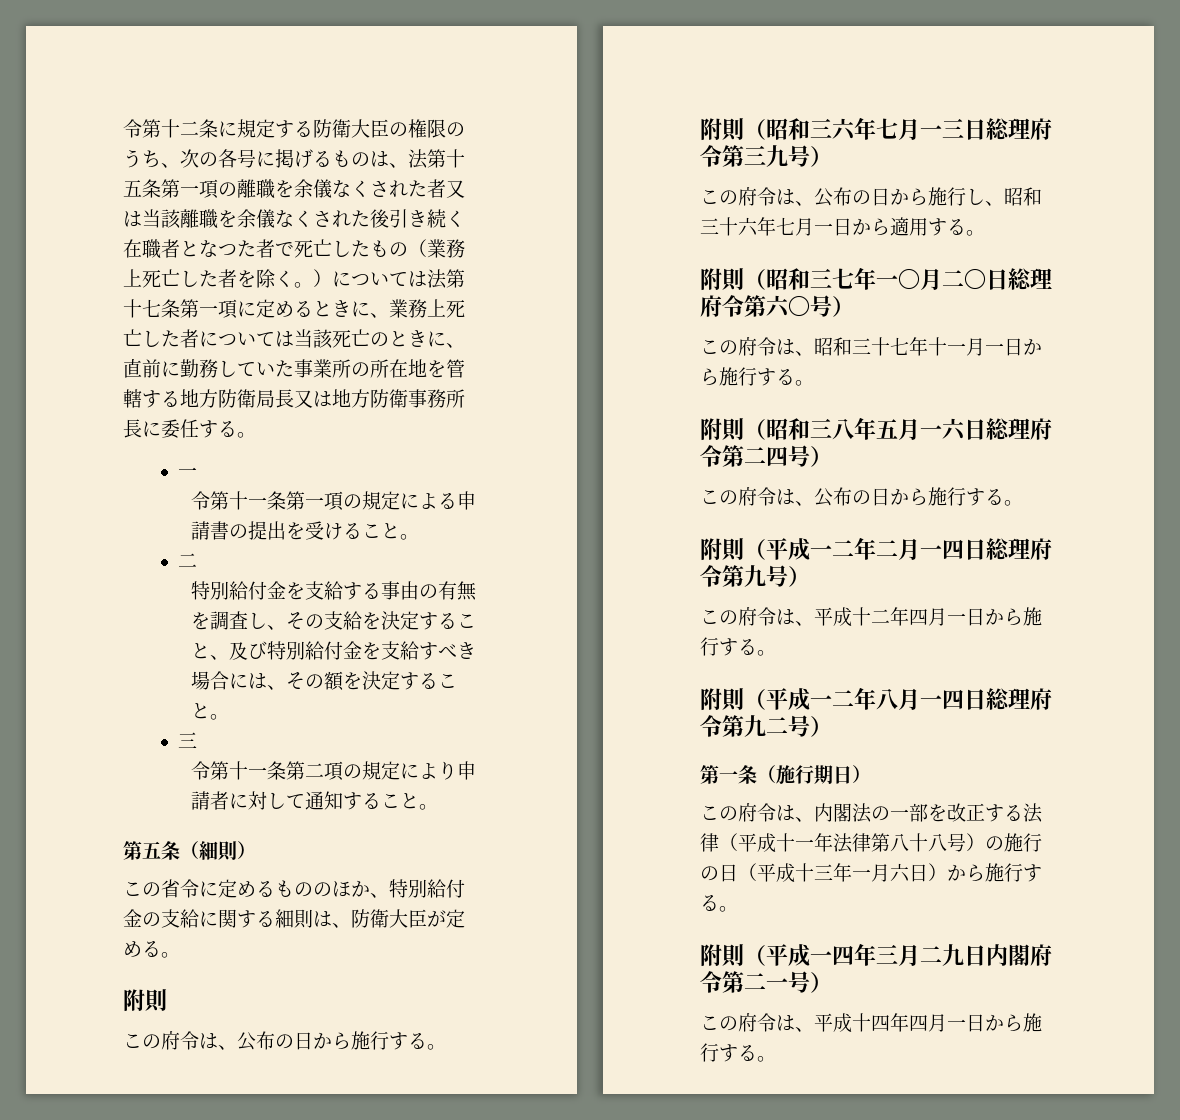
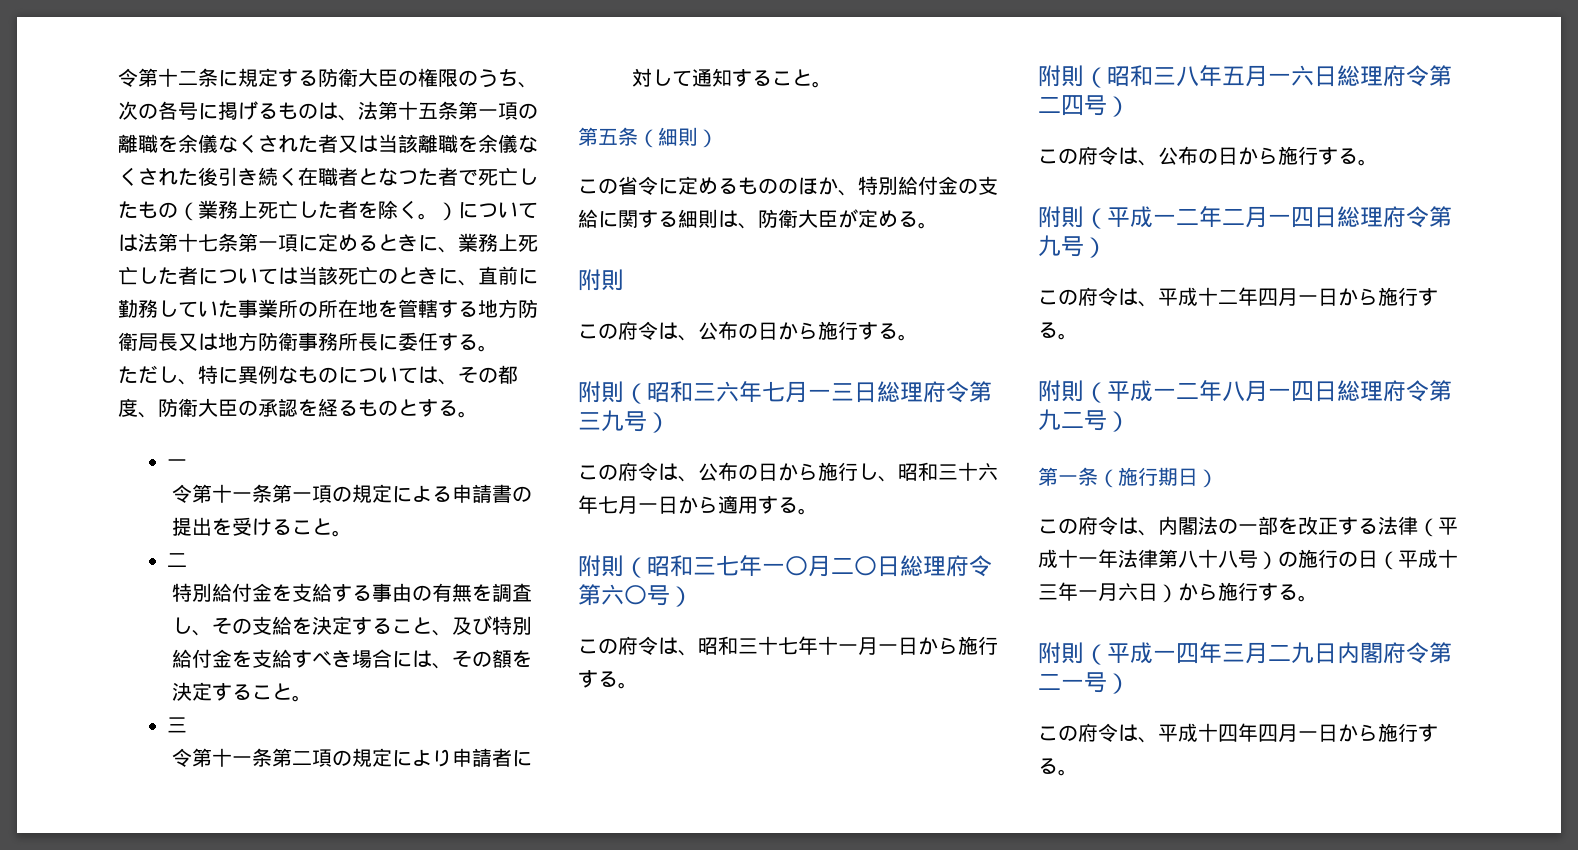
+ ただし、特に異例なものについては、その都度、防衛大臣の承認を経るものとする。

